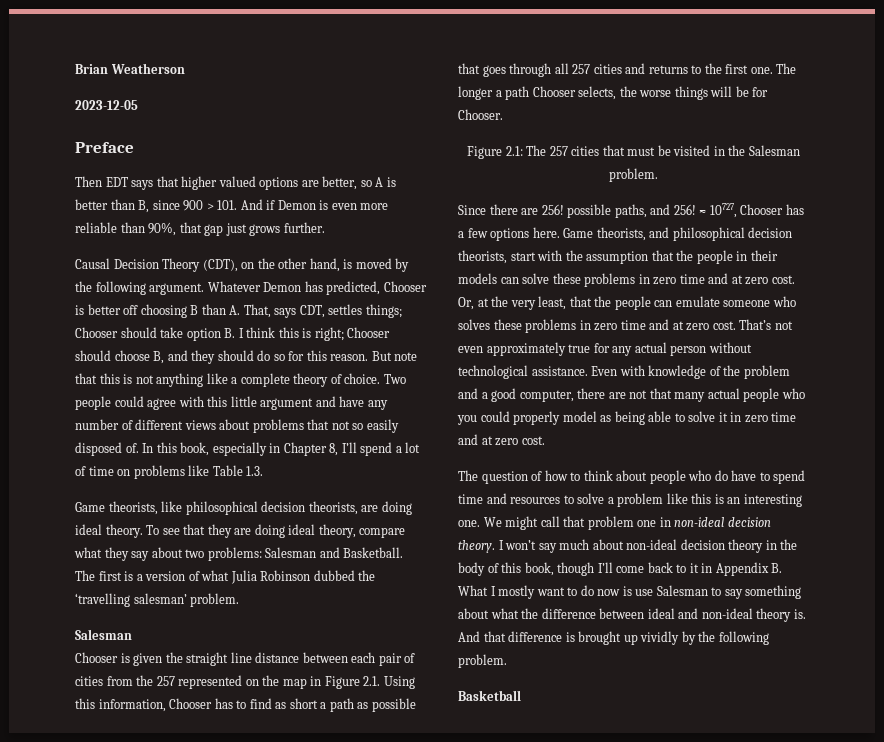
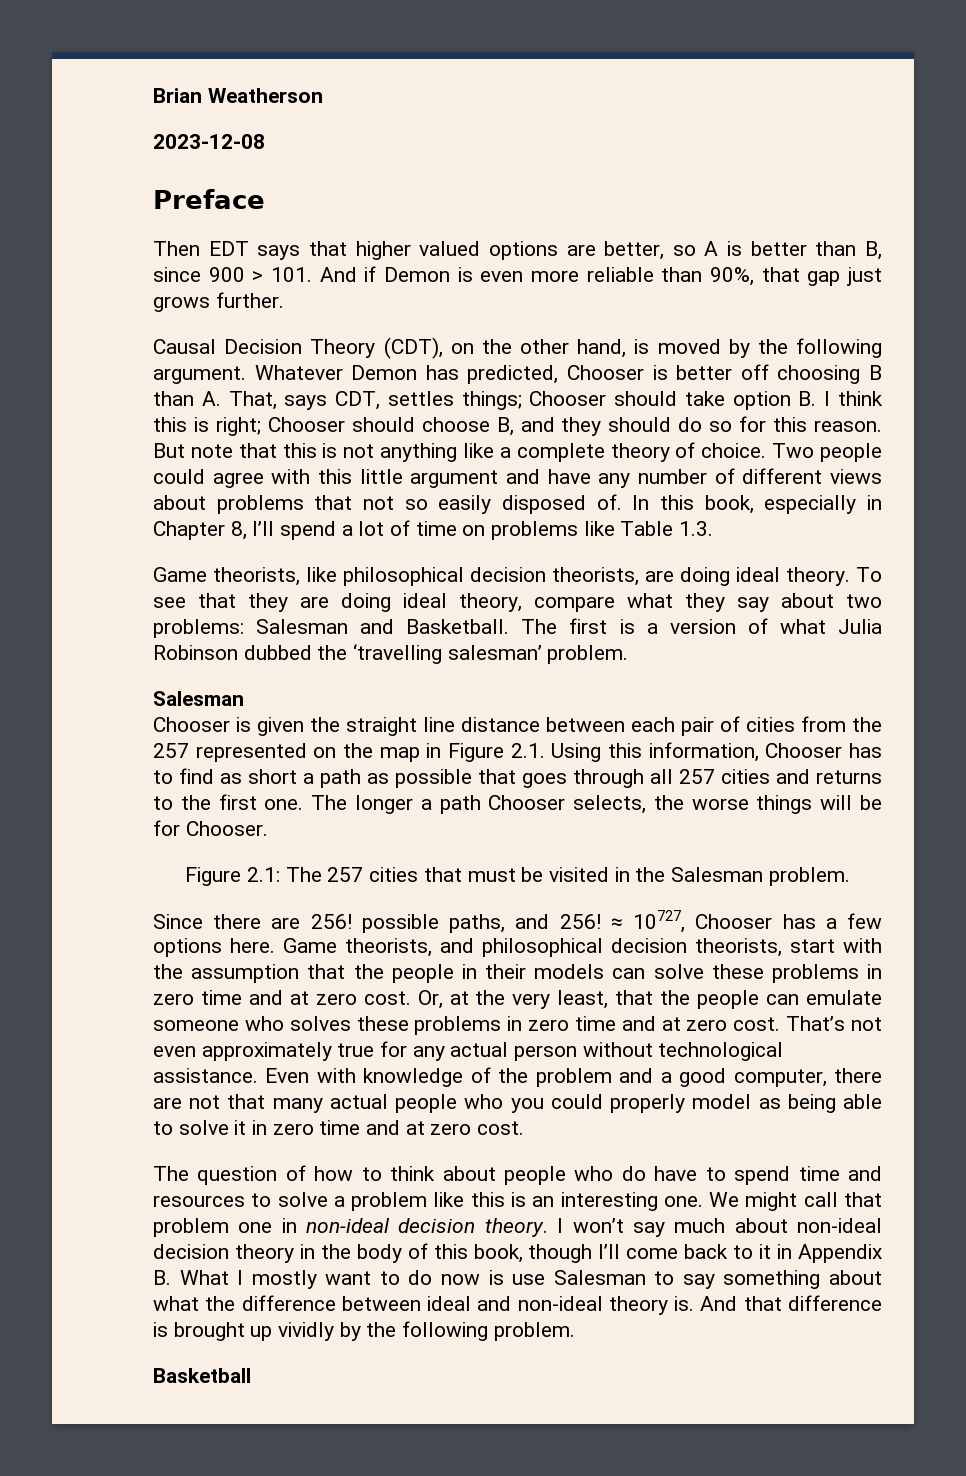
- 2023-12-05
+ 2023-12-08

